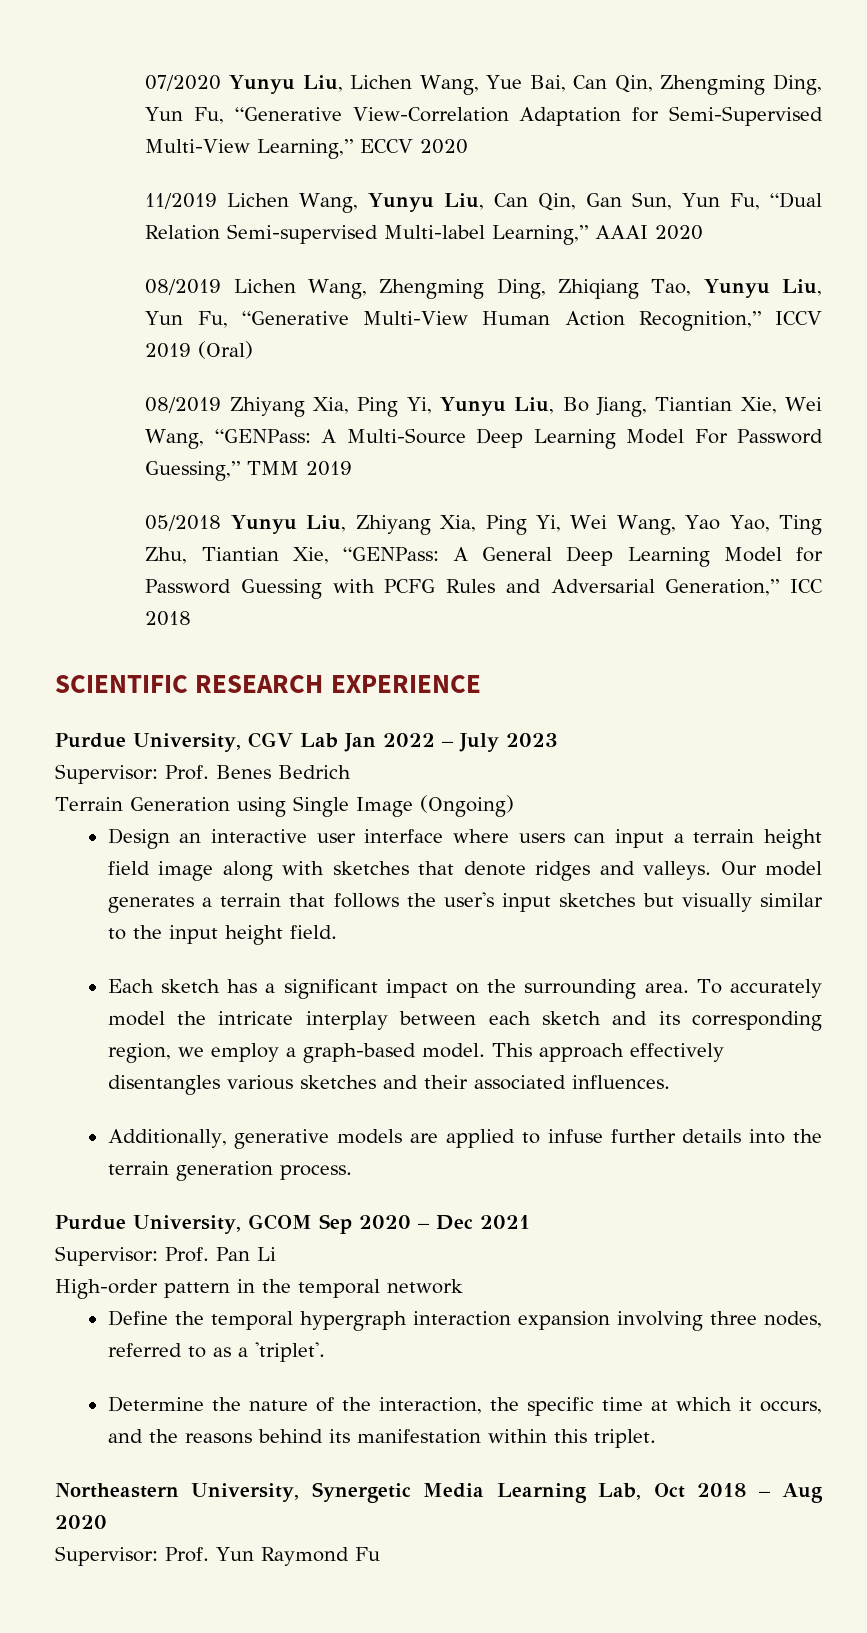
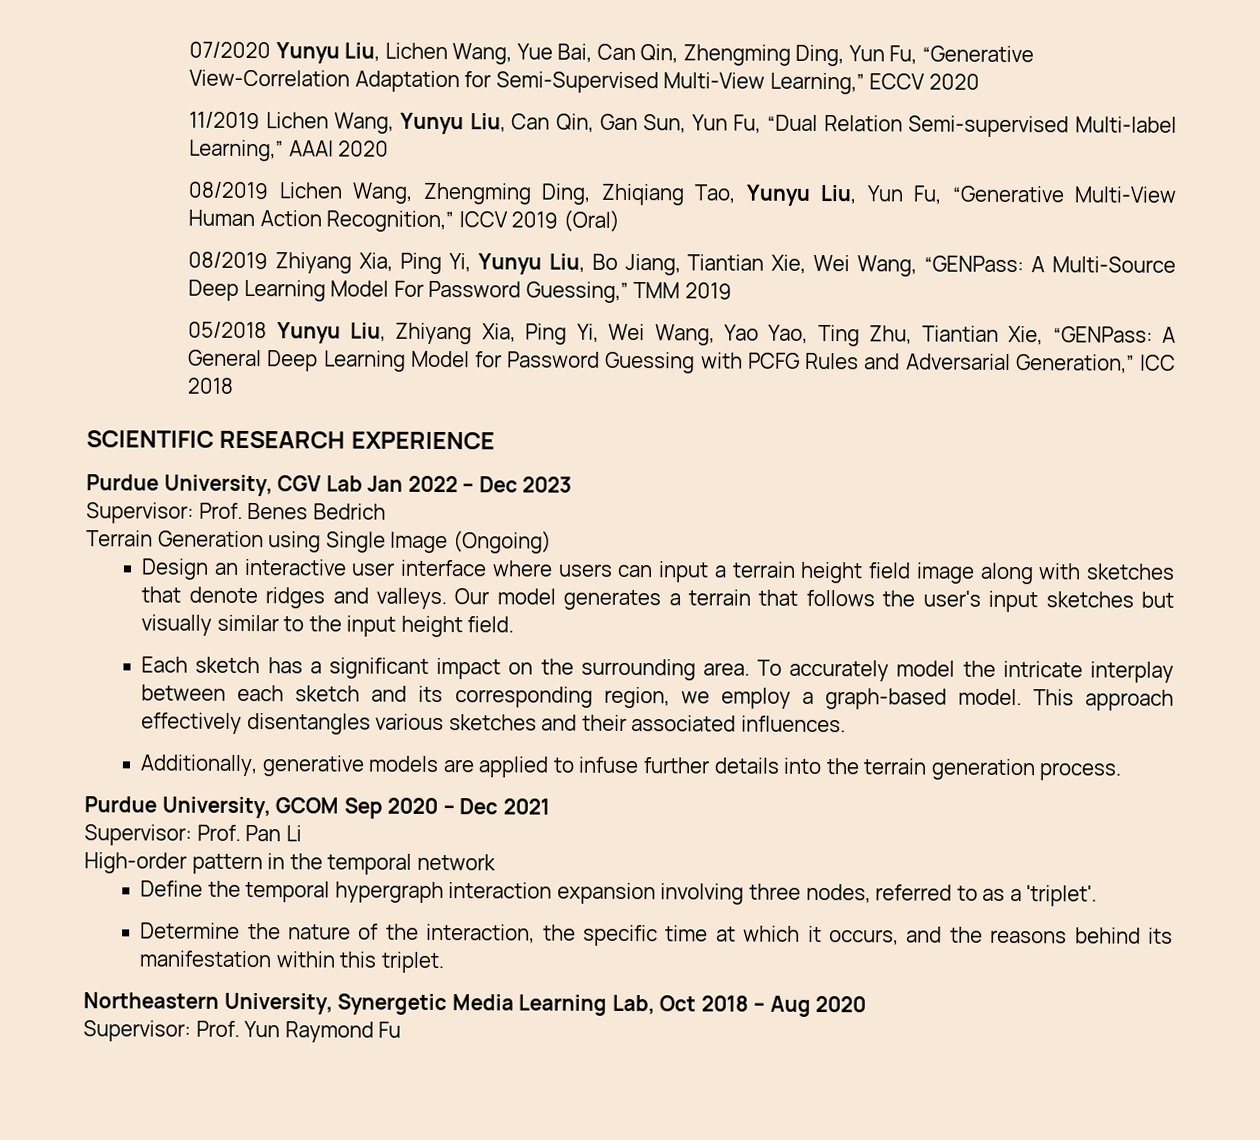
- Purdue University, CGV Lab Jan 2022 – July 2023
+ Purdue University, CGV Lab Jan 2022 – Dec 2023

